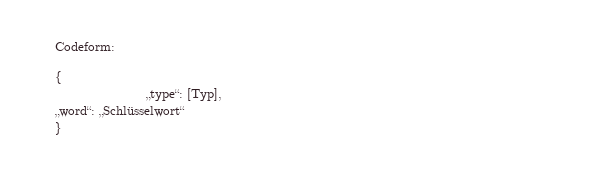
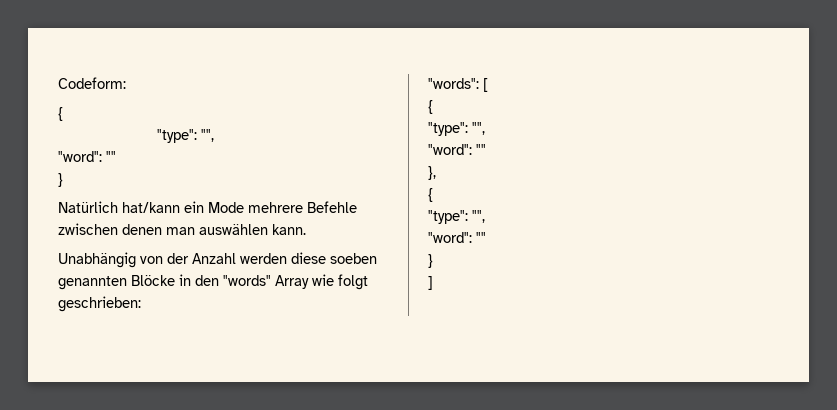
  Codeform:
  {
- „type“: [Typ],
- „word“: „Schlüsselwort“
+ "type": "",
+ "word": ""
  }
+ Natürlich hat/kann ein Mode mehrere Befehle zwischen denen man auswählen kann.
+ Unabhängig von der Anzahl werden diese soeben genannten Blöcke in den "words" Array wie folgt geschrieben:
+ "words": [
+ {
+ "type": "",
+ "word": ""
+ },
+ {
+ "type": "",
+ "word": ""
+ }
+ ]

